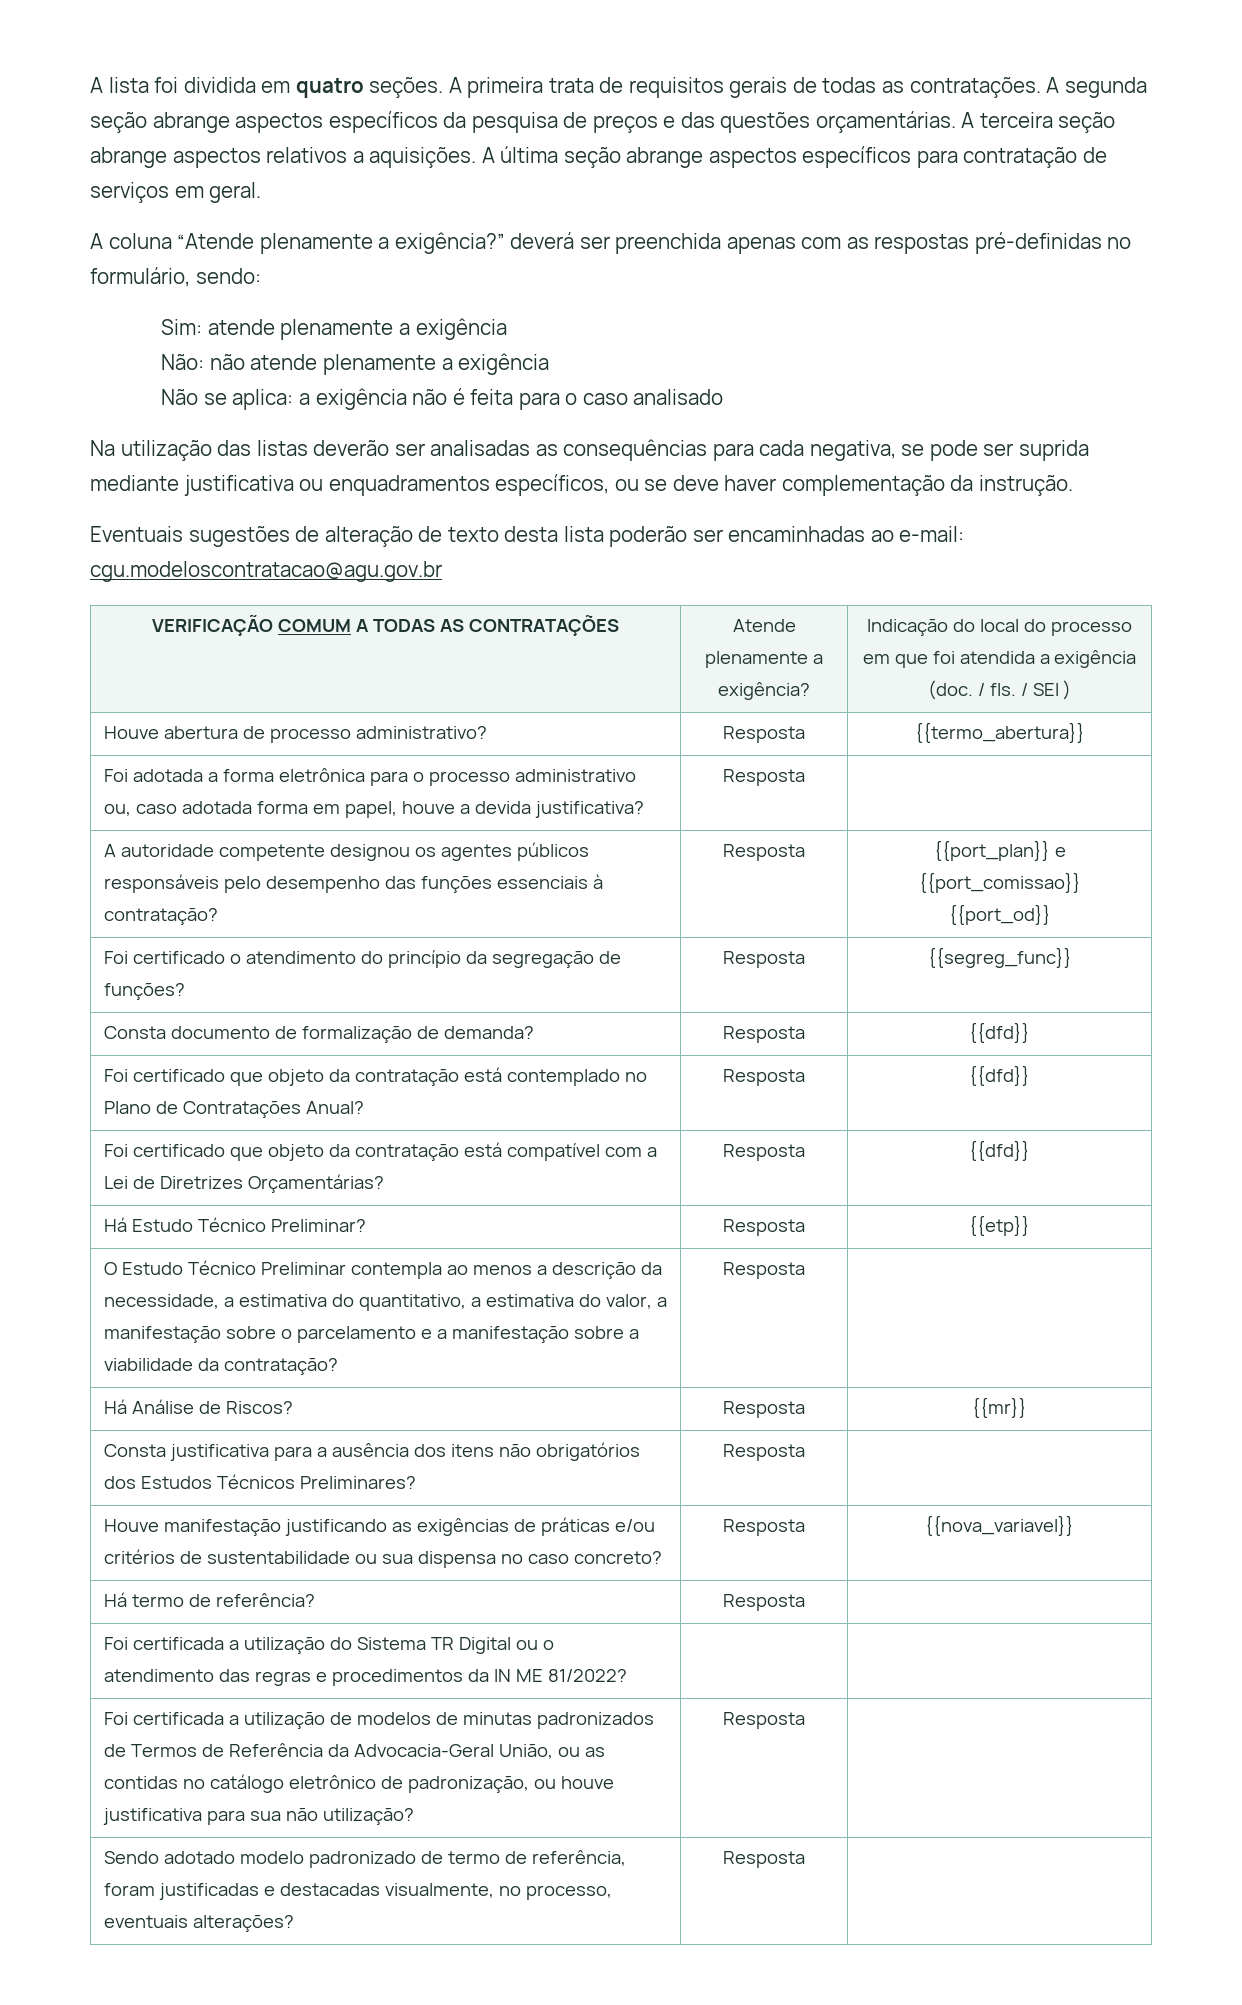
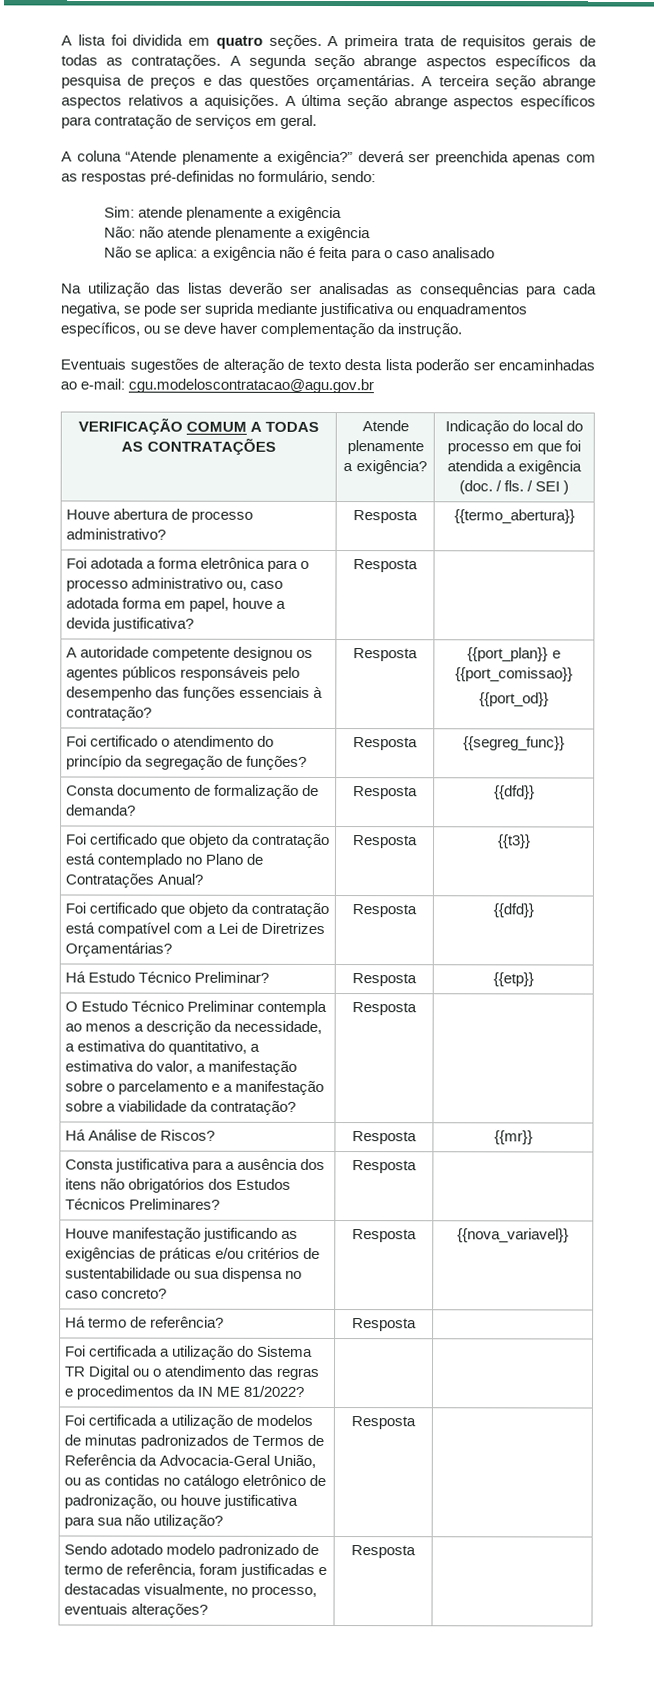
- Foi certificado que objeto da contratação está contemplado no Plano de Contratações Anual? | Resposta | {{dfd}}
+ Foi certificado que objeto da contratação está contemplado no Plano de Contratações Anual? | Resposta | {{t3}}

